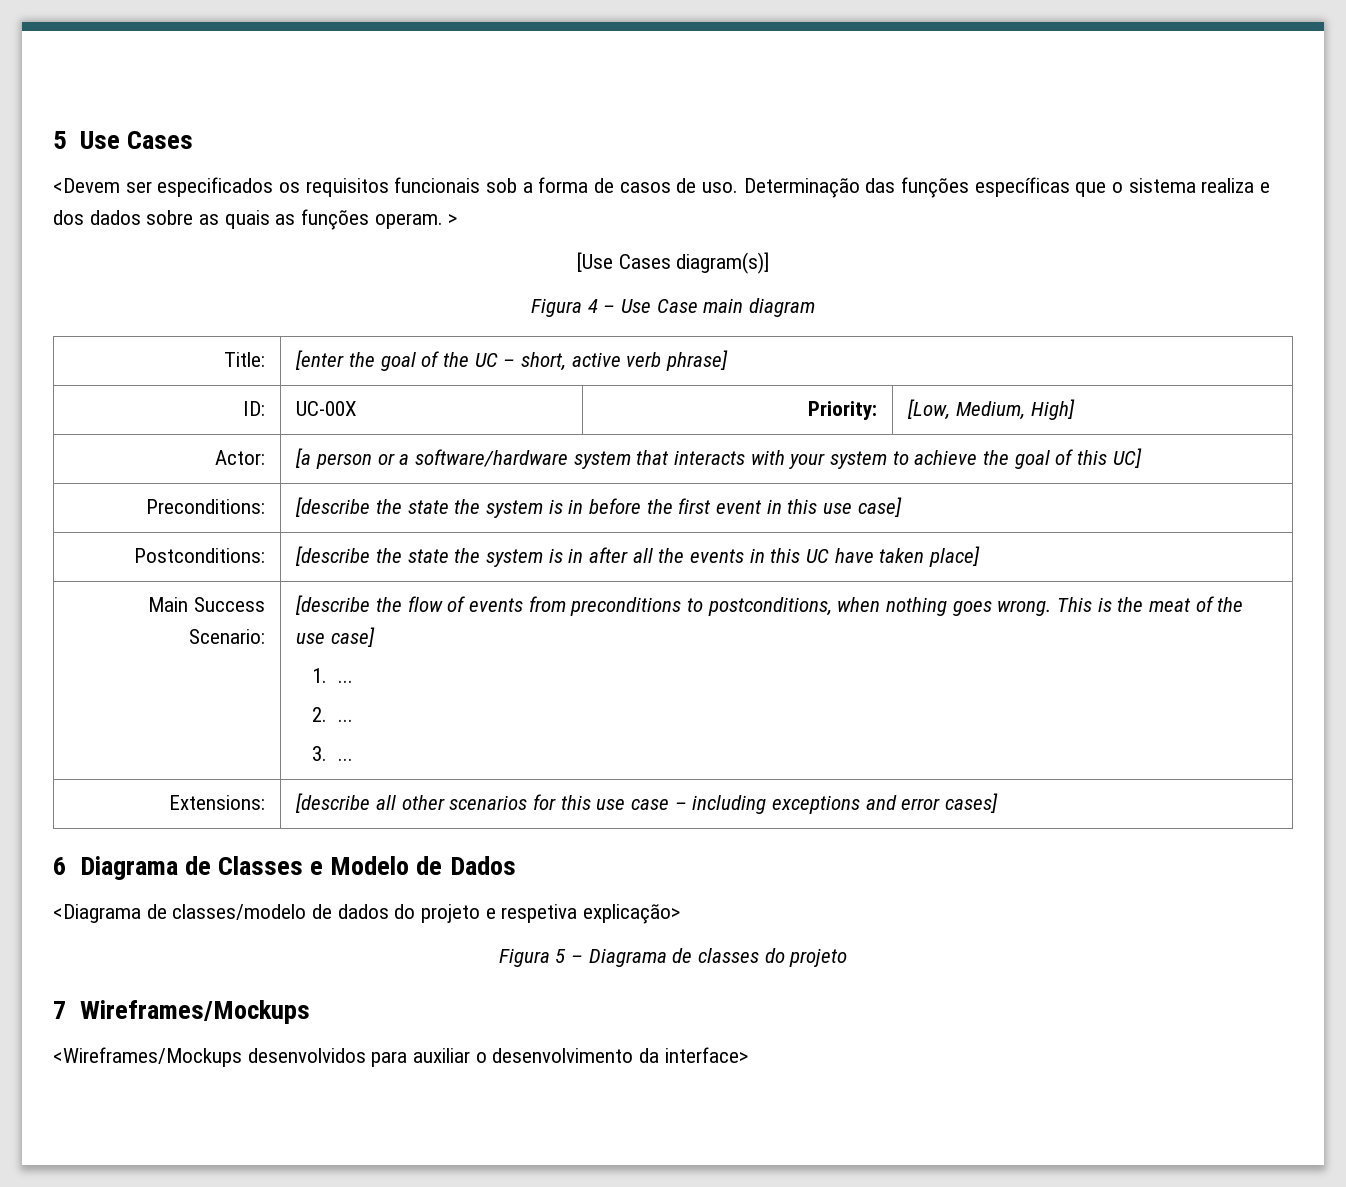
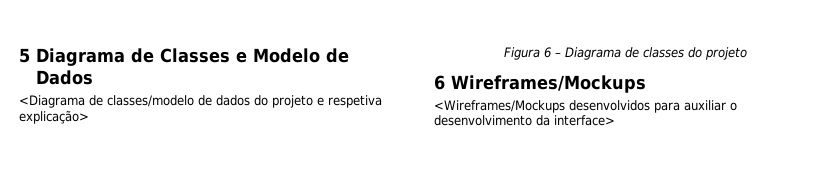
- 5 Use Cases
- <Devem ser especificados os requisitos funcionais sob a forma de casos de uso. Determinação das funções específicas que o sistema realiza e dos dados sobre as quais as funções operam. >
- [Use Cases diagram(s)]
- Figura 4 – Use Case main diagram
- Title: | [enter the goal of the UC – short, active verb phrase]
- ID: | UC-00X | Priority: | [Low, Medium, High]
- Actor: | [a person or a software/hardware system that interacts with your system to achieve the goal of this UC]
- Preconditions: | [describe the state the system is in before the first event in this use case]
- Postconditions: | [describe the state the system is in after all the events in this UC have taken place]
- Main Success Scenario: | [describe the flow of events from preconditions to postconditions, when nothing goes wrong. This is the meat of the use case]
- 1. ...
- 2. ...
- 3. ...
- Extensions: | [describe all other scenarios for this use case – including exceptions and error cases]
- 6 Diagrama de Classes e Modelo de Dados
+ 5 Diagrama de Classes e Modelo de Dados
- Figura 5 – Diagrama de classes do projeto
+ Figura 6 – Diagrama de classes do projeto
- 7 Wireframes/Mockups
+ 6 Wireframes/Mockups

